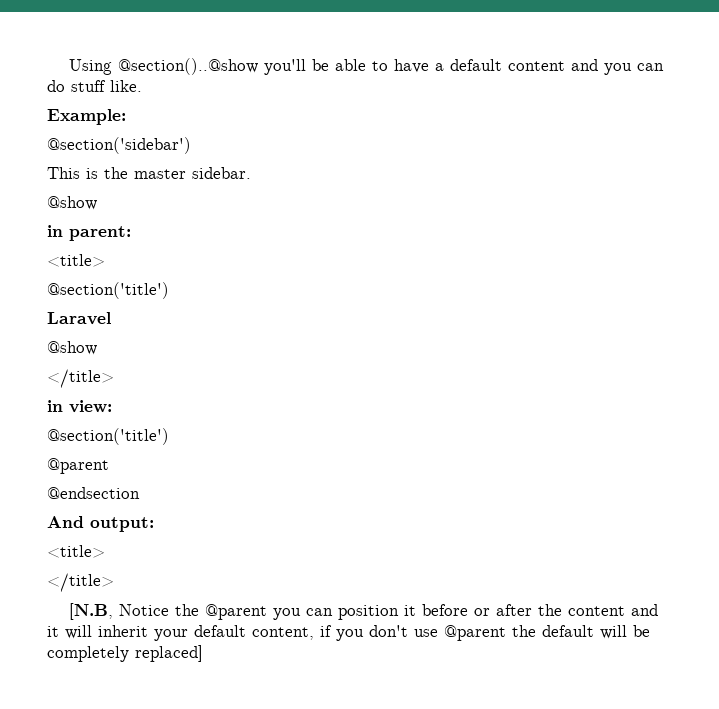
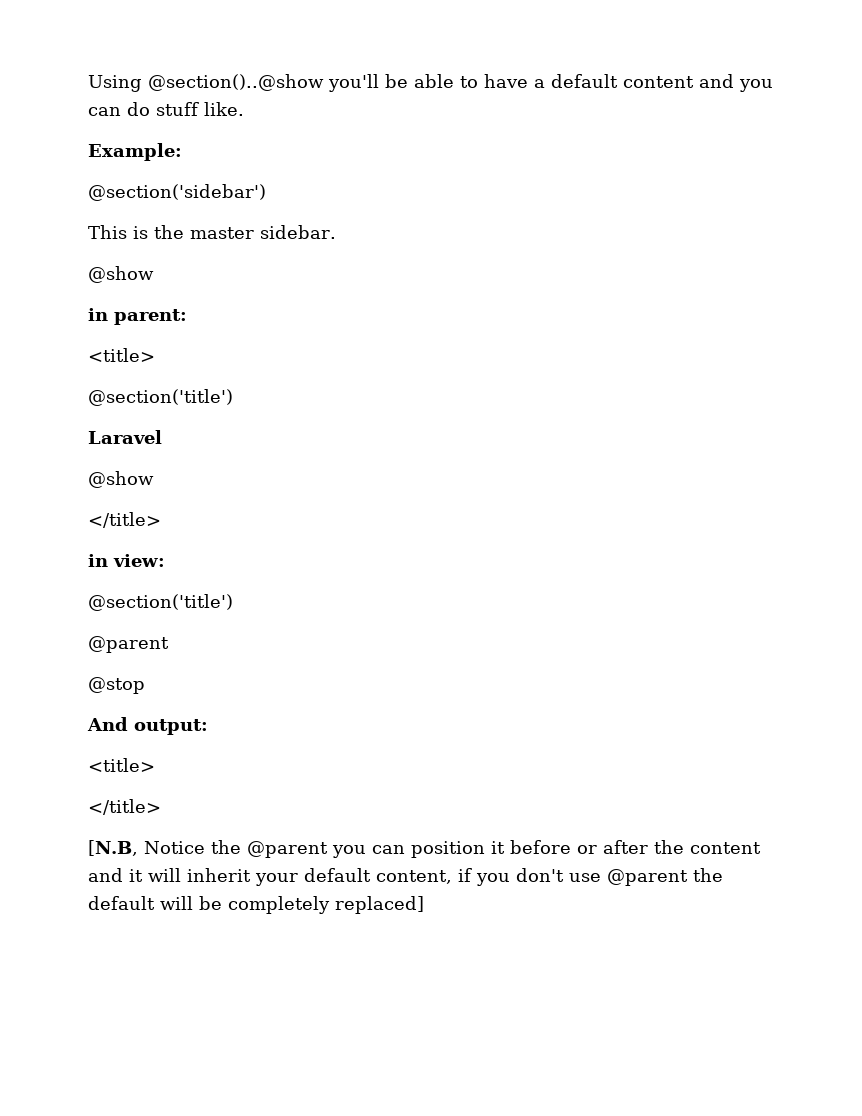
- @endsection
+ @stop

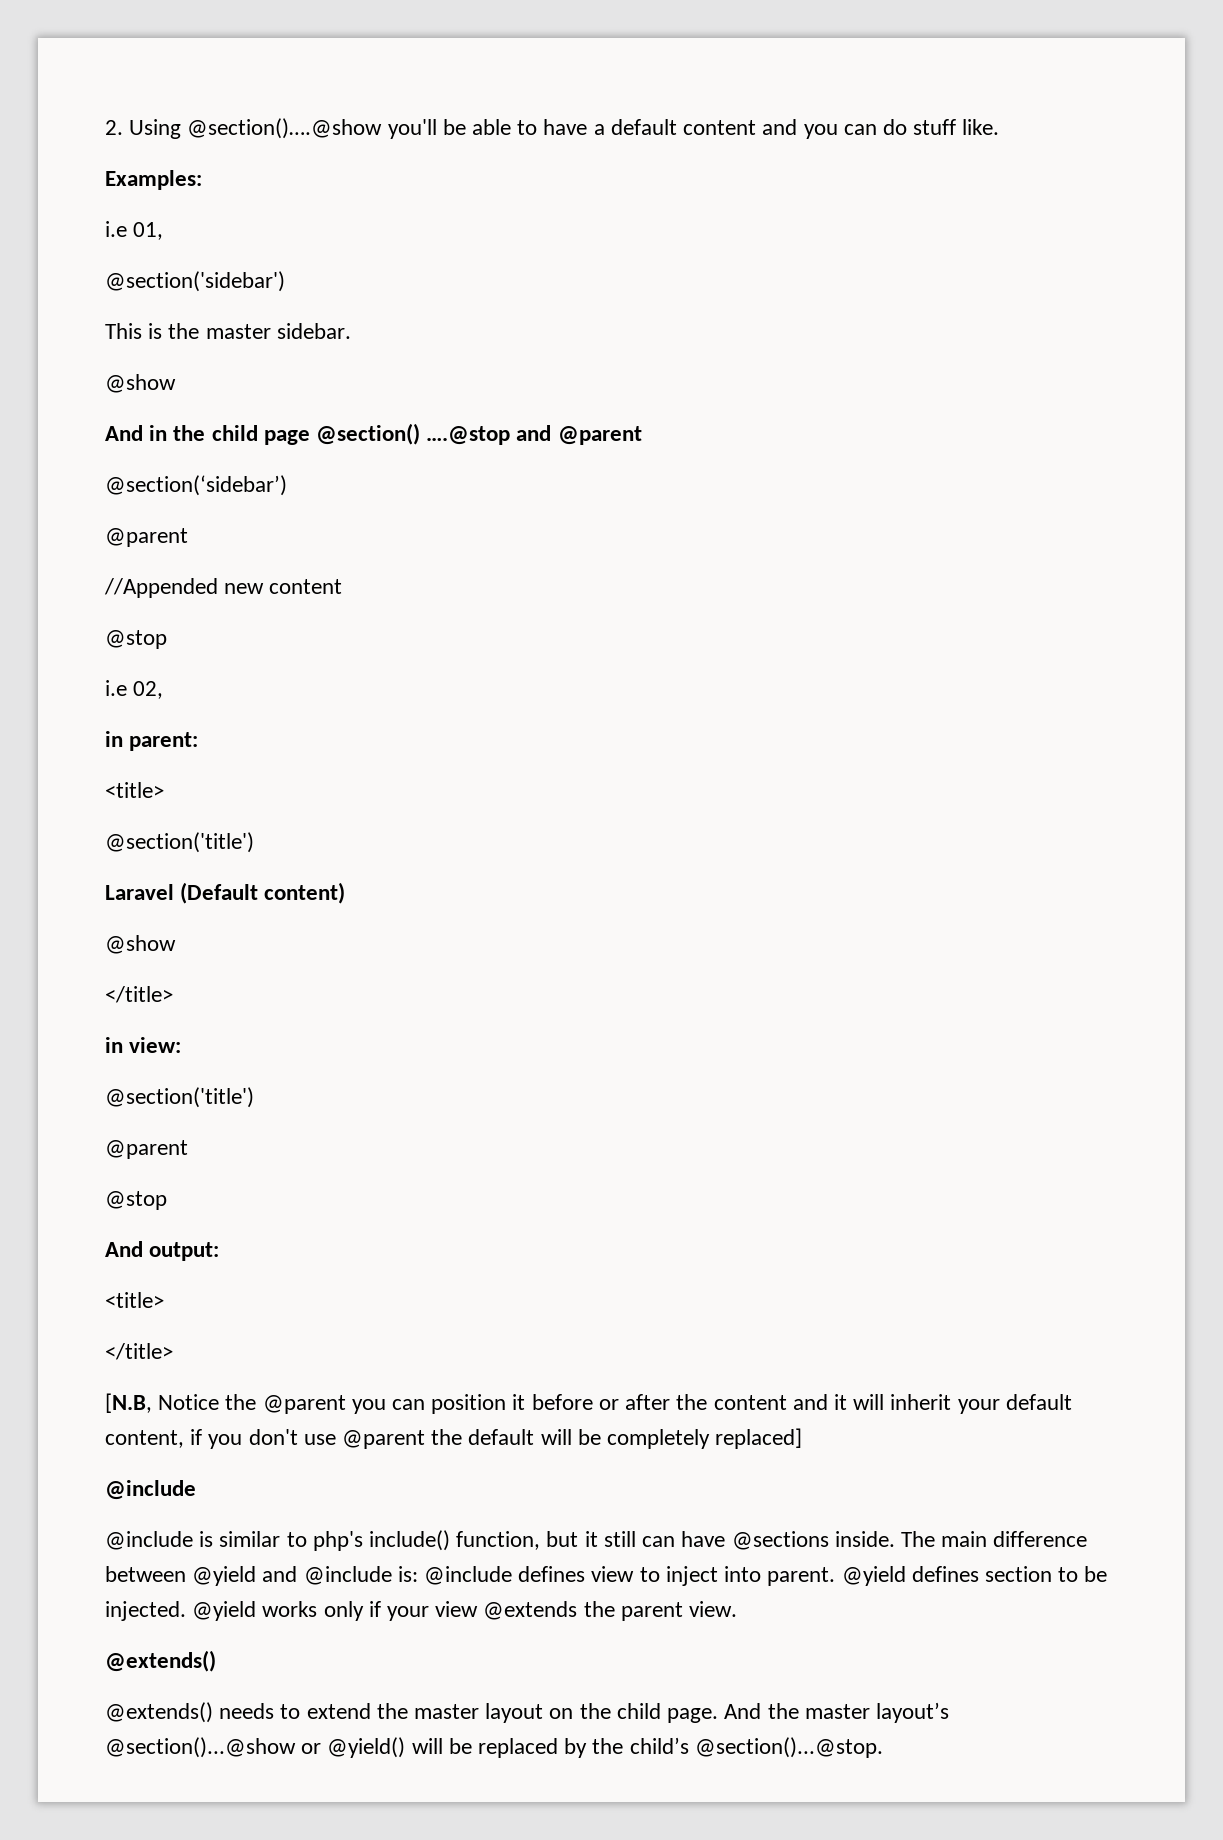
- Using @section()..@show you'll be able to have a default content and you can do stuff like.
+ 2. Using @section()….@show you'll be able to have a default content and you can do stuff like.
- Example:
+ Examples:
+ i.e 01,
+ And in the child page @section() ….@stop and @parent
+ @section(‘sidebar’)
+ @parent
+ //Appended new content
+ @stop
+ i.e 02,
- Laravel
+ Laravel (Default content)
  [N.B, Notice the @parent you can position it before or after the content and it will inherit your default content, if you don't use @parent the default will be completely replaced]
+ @include
+ @include is similar to php's include() function, but it still can have @sections inside. The main difference between @yield and @include is: @include defines view to inject into parent. @yield defines section to be injected. @yield works only if your view @extends the parent view.
+ @extends()
+ @extends() needs to extend the master layout on the child page. And the master layout’s @section()...@show or @yield() will be replaced by the child’s @section()...@stop.

